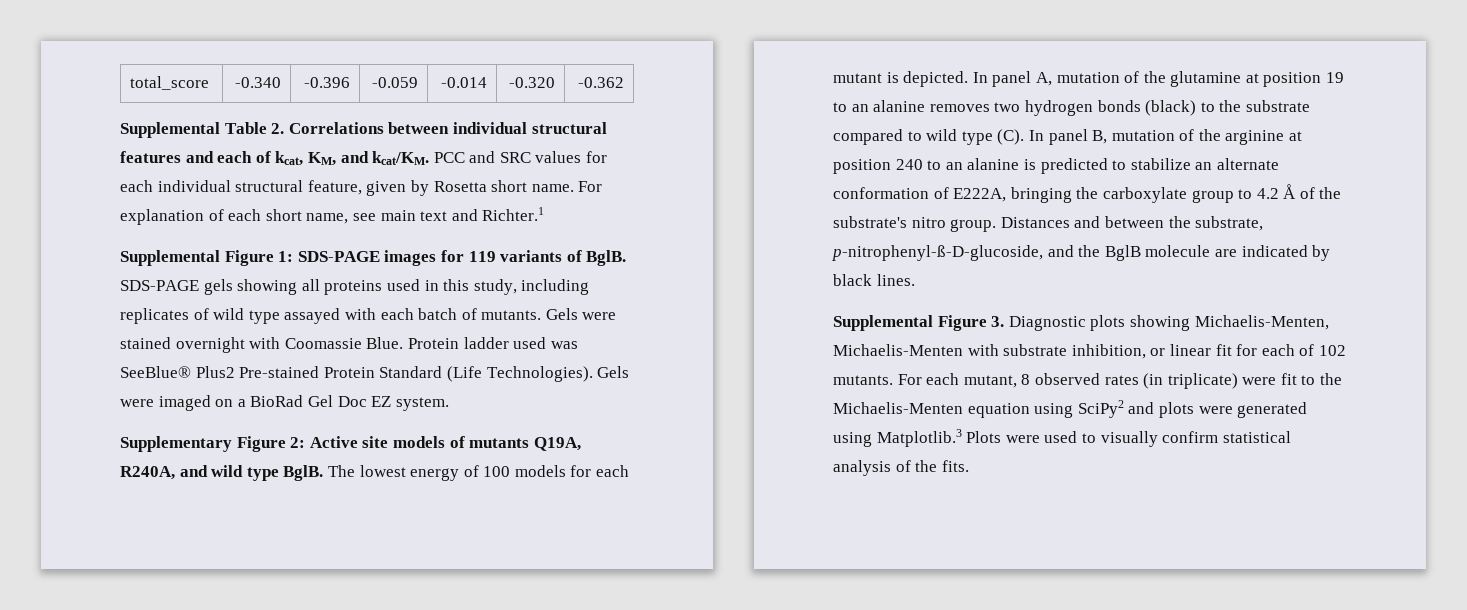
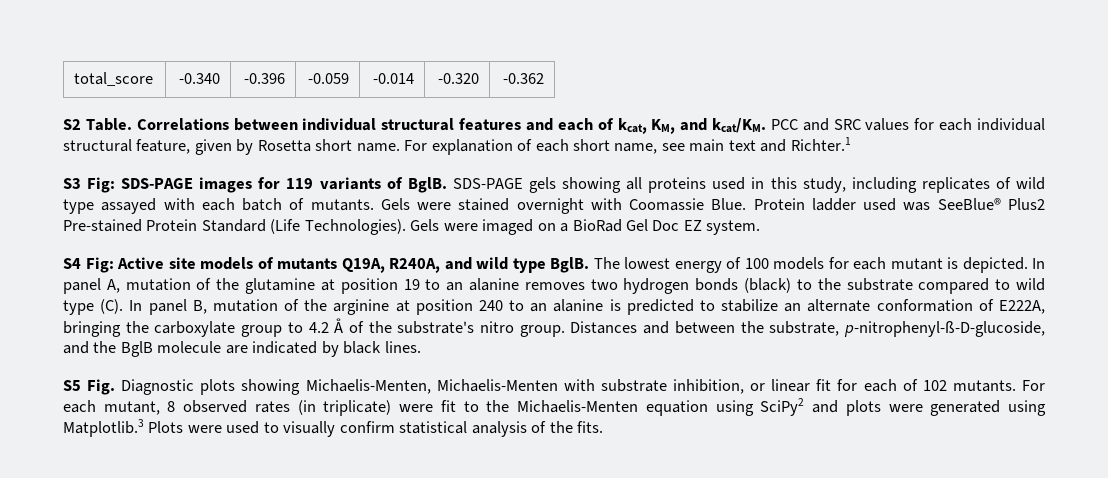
- Supplemental Table 2. Correlations between individual structural features and each of kcat, KM, and kcat/KM.
+ S2 Table. Correlations between individual structural features and each of kcat, KM, and kcat/KM.
- Supplemental Figure 1: SDS-PAGE images for 119 variants of BglB.
+ S3 Fig: SDS-PAGE images for 119 variants of BglB.
- Supplementary Figure 2: Active site models of mutants Q19A, R240A, and wild type BglB.
+ S4 Fig: Active site models of mutants Q19A, R240A, and wild type BglB.
- Supplemental Figure 3. Diagnostic plots showing Michaelis-Menten, Michaelis-Menten with substrate inhibition, or linear fit for each of 102 mutants.
+ S5 Fig. Diagnostic plots showing Michaelis-Menten, Michaelis-Menten with substrate inhibition, or linear fit for each of 102 mutants.

